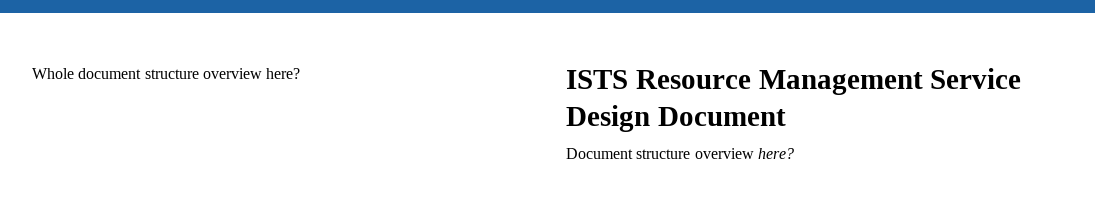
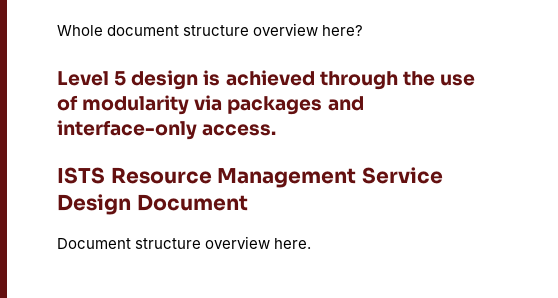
+ Level 5 design is achieved through the use of modularity via packages and interface-only access.
- Document structure overview here?
+ Document structure overview here.

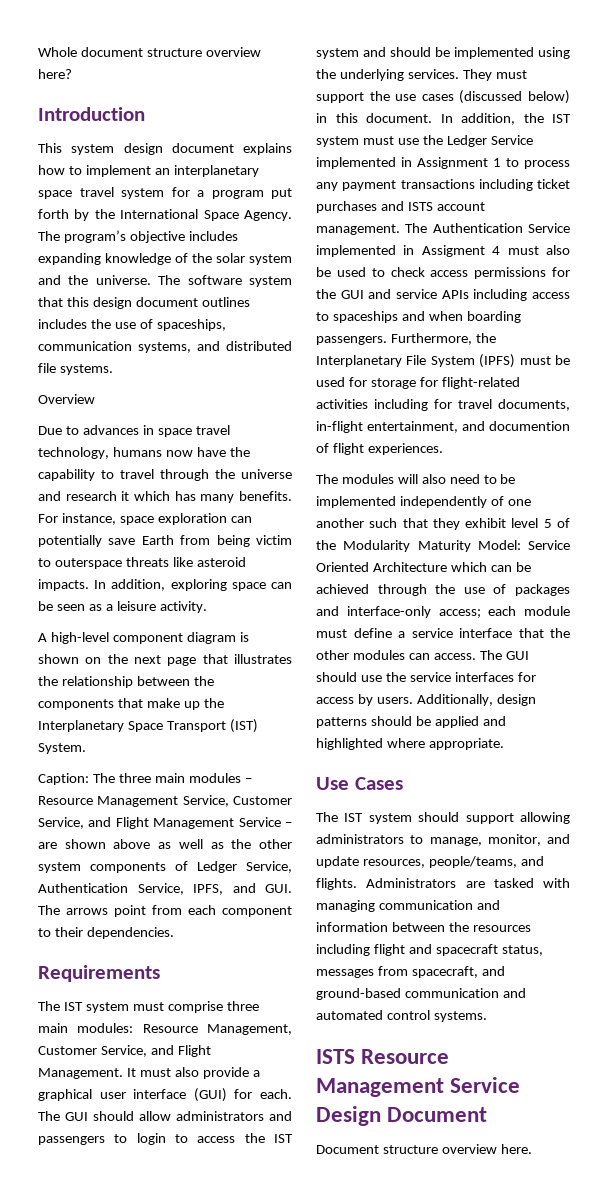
- Level 5 design is achieved through the use of modularity via packages and interface-only access.
+ Introduction
+ This system design document explains how to implement an interplanetary space travel system for a program put forth by the International Space Agency. The program’s objective includes expanding knowledge of the solar system and the universe. The software system that this design document outlines includes the use of spaceships, communication systems, and distributed file systems.
+ Overview
+ Due to advances in space travel technology, humans now have the capability to travel through the universe and research it which has many benefits. For instance, space exploration can potentially save Earth from being victim to outerspace threats like asteroid impacts. In addition, exploring space can be seen as a leisure activity.
+ A high-level component diagram is shown on the next page that illustrates the relationship between the components that make up the Interplanetary Space Transport (IST) System.
+ Caption: The three main modules – Resource Management Service, Customer Service, and Flight Management Service – are shown above as well as the other system components of Ledger Service, Authentication Service, IPFS, and GUI. The arrows point from each component to their dependencies.
+ Requirements
+ The IST system must comprise three main modules: Resource Management, Customer Service, and Flight Management. It must also provide a graphical user interface (GUI) for each. The GUI should allow administrators and passengers to login to access the IST system and should be implemented using the underlying services. They must support the use cases (discussed below) in this document. In addition, the IST system must use the Ledger Service implemented in Assignment 1 to process any payment transactions including ticket purchases and ISTS account management. The Authentication Service implemented in Assigment 4 must also be used to check access permissions for the GUI and service APIs including access to spaceships and when boarding passengers. Furthermore, the Interplanetary File System (IPFS) must be used for storage for flight-related activities including for travel documents, in-flight entertainment, and documention of flight experiences.
+ The modules will also need to be implemented independently of one another such that they exhibit level 5 of the Modularity Maturity Model: Service Oriented Architecture which can be achieved through the use of packages and interface-only access; each module must define a service interface that the other modules can access. The GUI should use the service interfaces for access by users. Additionally, design patterns should be applied and highlighted where appropriate.
+ Use Cases
+ The IST system should support allowing administrators to manage, monitor, and update resources, people/teams, and flights. Administrators are tasked with managing communication and information between the resources including flight and spacecraft status, messages from spacecraft, and ground-based communication and automated control systems.

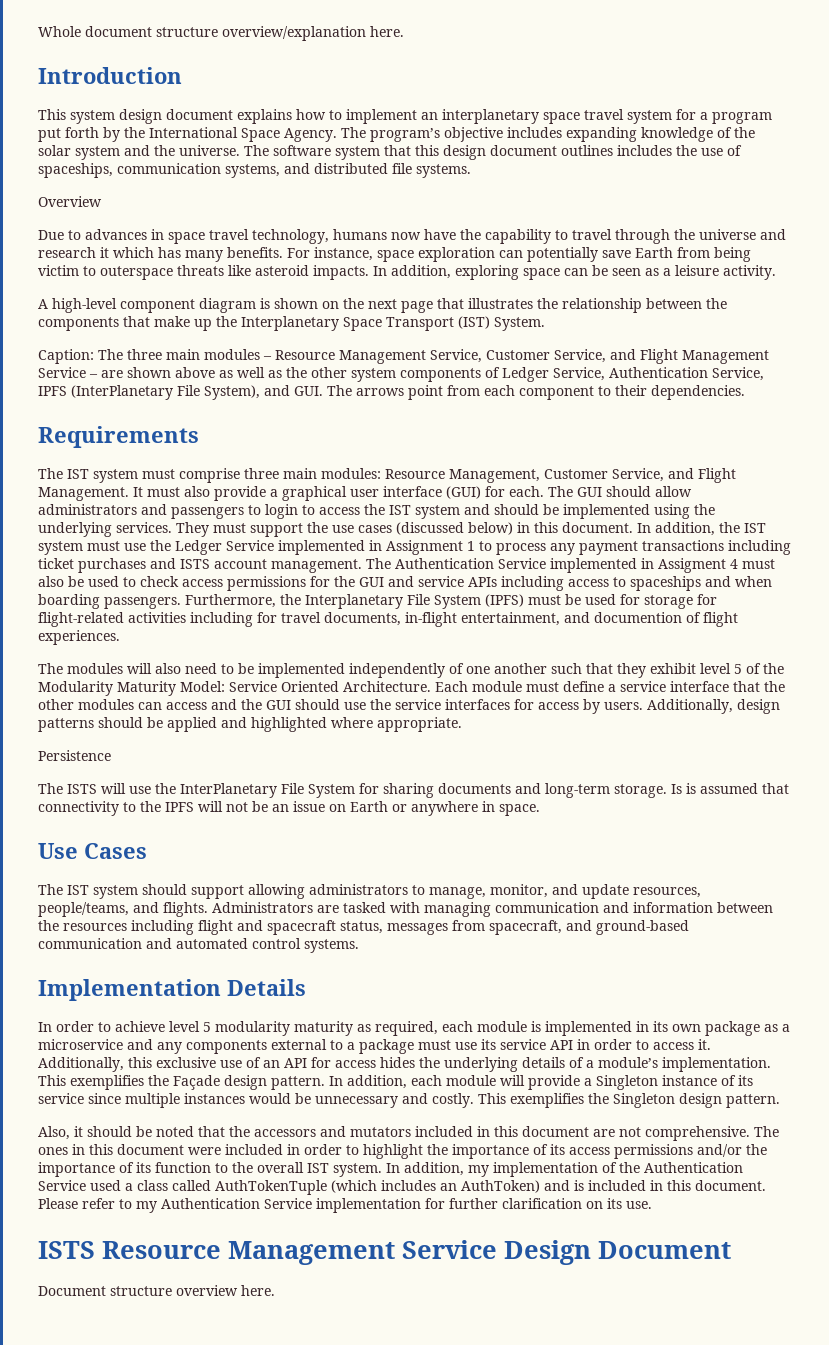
- Whole document structure overview here?
+ Whole document structure overview/explanation here.
- Caption: The three main modules – Resource Management Service, Customer Service, and Flight Management Service – are shown above as well as the other system components of Ledger Service, Authentication Service, IPFS, and GUI. The arrows point from each component to their dependencies.
+ Caption: The three main modules – Resource Management Service, Customer Service, and Flight Management Service – are shown above as well as the other system components of Ledger Service, Authentication Service, IPFS (InterPlanetary File System), and GUI. The arrows point from each component to their dependencies.
- The modules will also need to be implemented independently of one another such that they exhibit level 5 of the Modularity Maturity Model: Service Oriented Architecture which can be achieved through the use of packages and interface-only access; each module must define a service interface that the other modules can access. The GUI should use the service interfaces for access by users.
+ The modules will also need to be implemented independently of one another such that they exhibit level 5 of the Modularity Maturity Model: Service Oriented Architecture. Each module must define a service interface that the other modules can access and the GUI should use the service interfaces for access by users.
+ Persistence
+ The ISTS will use the InterPlanetary File System for sharing documents and long-term storage. Is is assumed that connectivity to the IPFS will not be an issue on Earth or anywhere in space.
+ Implementation Details
+ In order to achieve level 5 modularity maturity as required, each module is implemented in its own package as a microservice and any components external to a package must use its service API in order to access it. Additionally, this exclusive use of an API for access hides the underlying details of a module’s implementation. This exemplifies the Façade design pattern. In addition, each module will provide a Singleton instance of its service since multiple instances would be unnecessary and costly. This exemplifies the Singleton design pattern.
+ Also, it should be noted that the accessors and mutators included in this document are not comprehensive. The ones in this document were included in order to highlight the importance of its access permissions and/or the importance of its function to the overall IST system. In addition, my implementation of the Authentication Service used a class called AuthTokenTuple (which includes an AuthToken) and is included in this document. Please refer to my Authentication Service implementation for further clarification on its use.

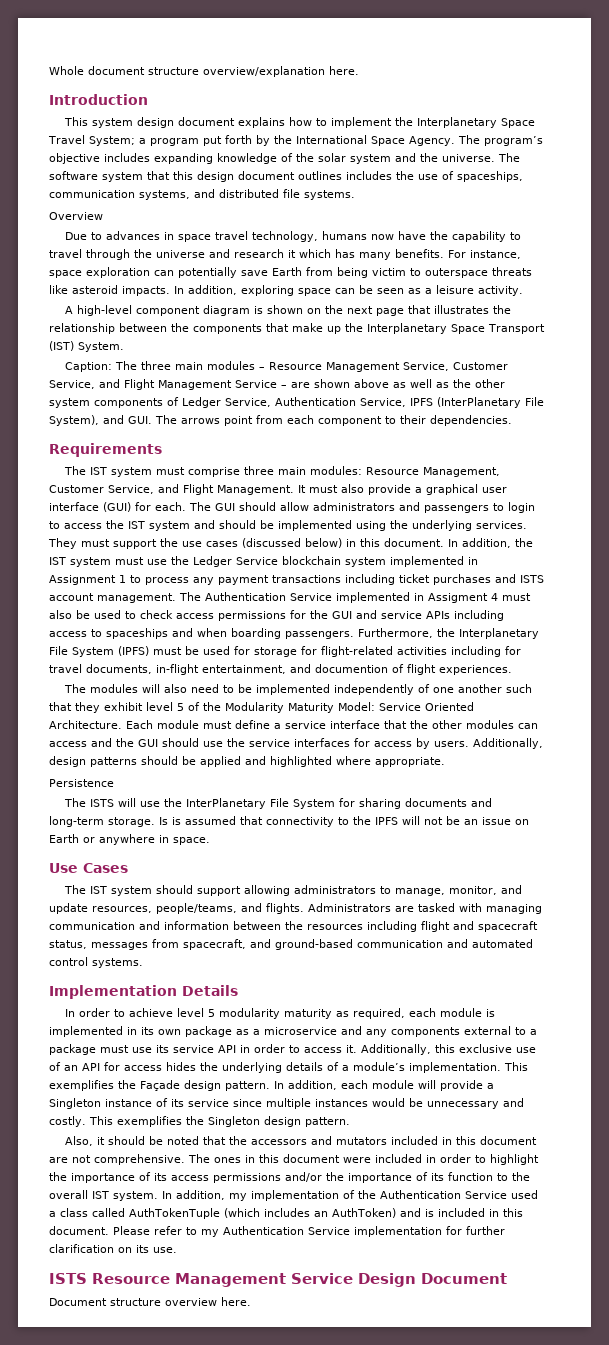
- This system design document explains how to implement an interplanetary space travel system for a program put forth by the International Space Agency.
+ This system design document explains how to implement the Interplanetary Space Travel System; a program put forth by the International Space Agency.
- In addition, the IST system must use the Ledger Service implemented in Assignment 1 to process any payment transactions including ticket purchases and ISTS account management.
+ In addition, the IST system must use the Ledger Service blockchain system implemented in Assignment 1 to process any payment transactions including ticket purchases and ISTS account management.

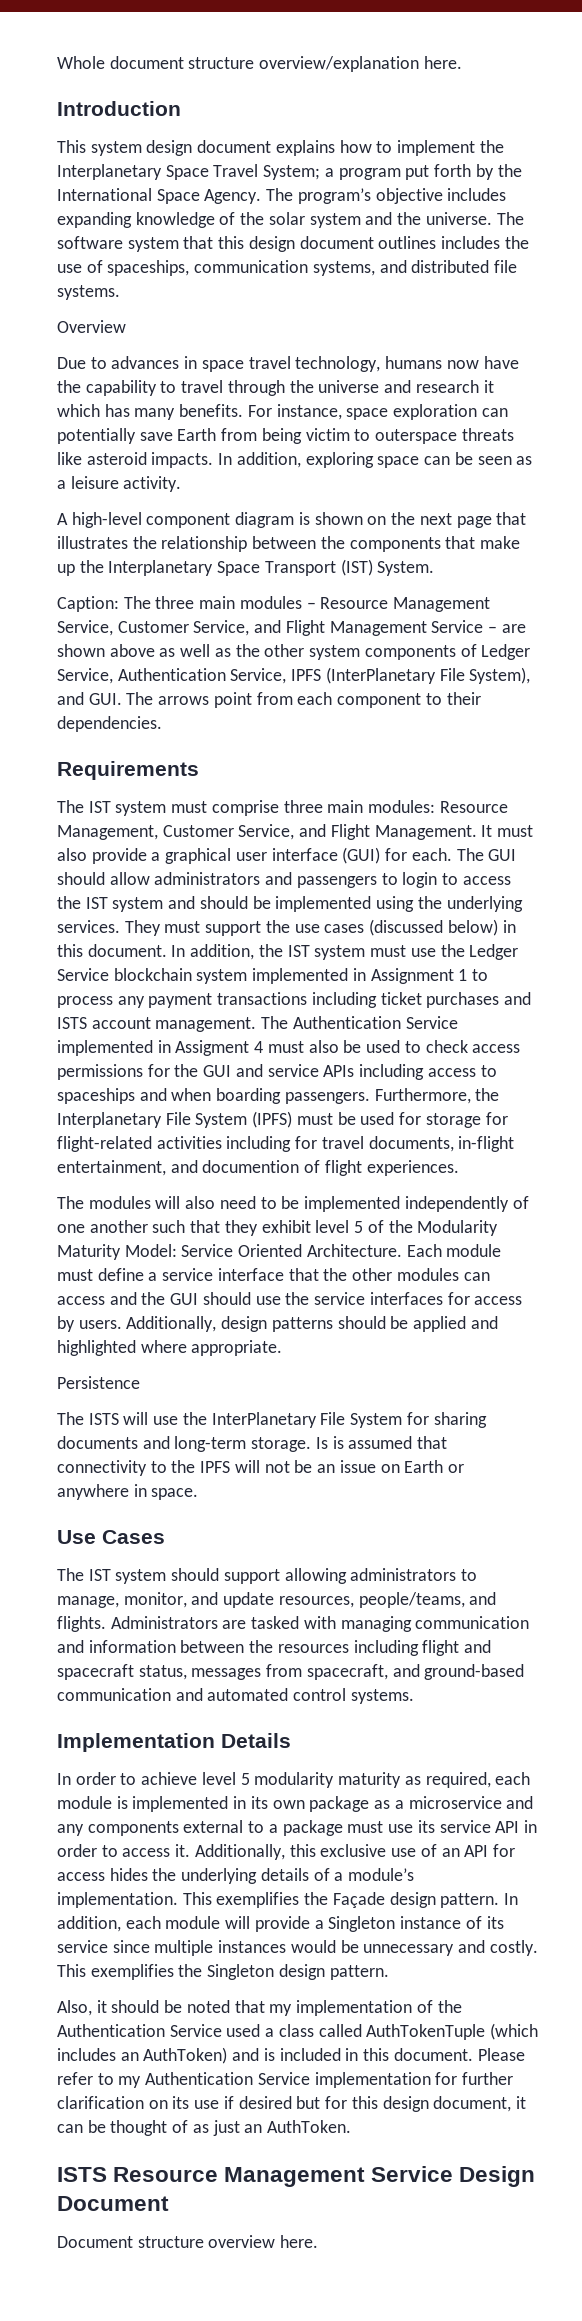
- Also, it should be noted that the accessors and mutators included in this document are not comprehensive. The ones in this document were included in order to highlight the importance of its access permissions and/or the importance of its function to the overall IST system. In addition, my implementation of the Authentication Service used a class called AuthTokenTuple (which includes an AuthToken) and is included in this document.
+ Also, it should be noted that my implementation of the Authentication Service used a class called AuthTokenTuple (which includes an AuthToken) and is included in this document.
- Please refer to my Authentication Service implementation for further clarification on its use.
+ Please refer to my Authentication Service implementation for further clarification on its use if desired but for this design document, it can be thought of as just an AuthToken.

